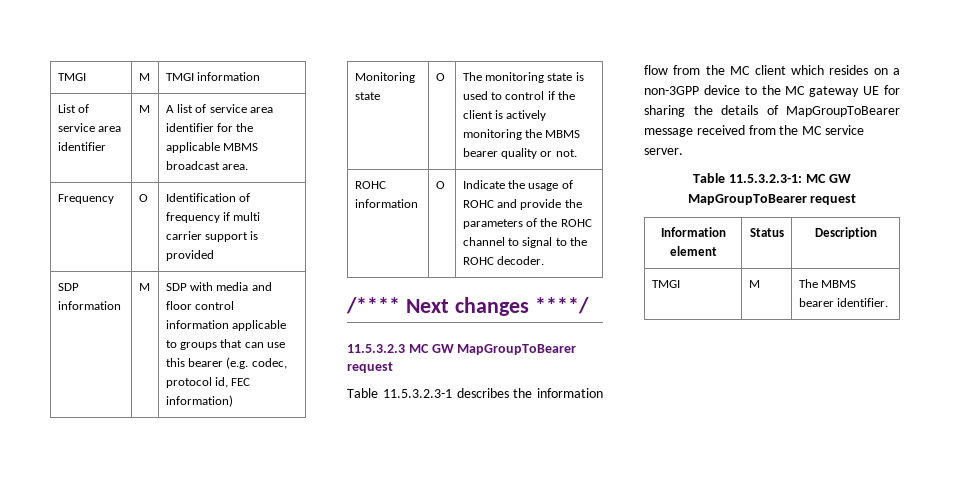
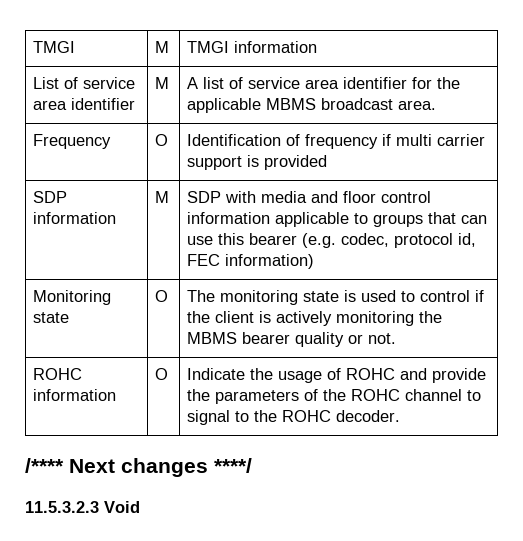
- 11.5.3.2.3 MC GW MapGroupToBearer request
- Table 11.5.3.2.3-1 describes the information flow from the MC client which resides on a non-3GPP device to the MC gateway UE for sharing the details of MapGroupToBearer message received from the MC service server.
- Table 11.5.3.2.3-1: MC GW MapGroupToBearer request
- Information element | Status | Description
- TMGI | M | The MBMS bearer identifier.
+ 11.5.3.2.3 Void

